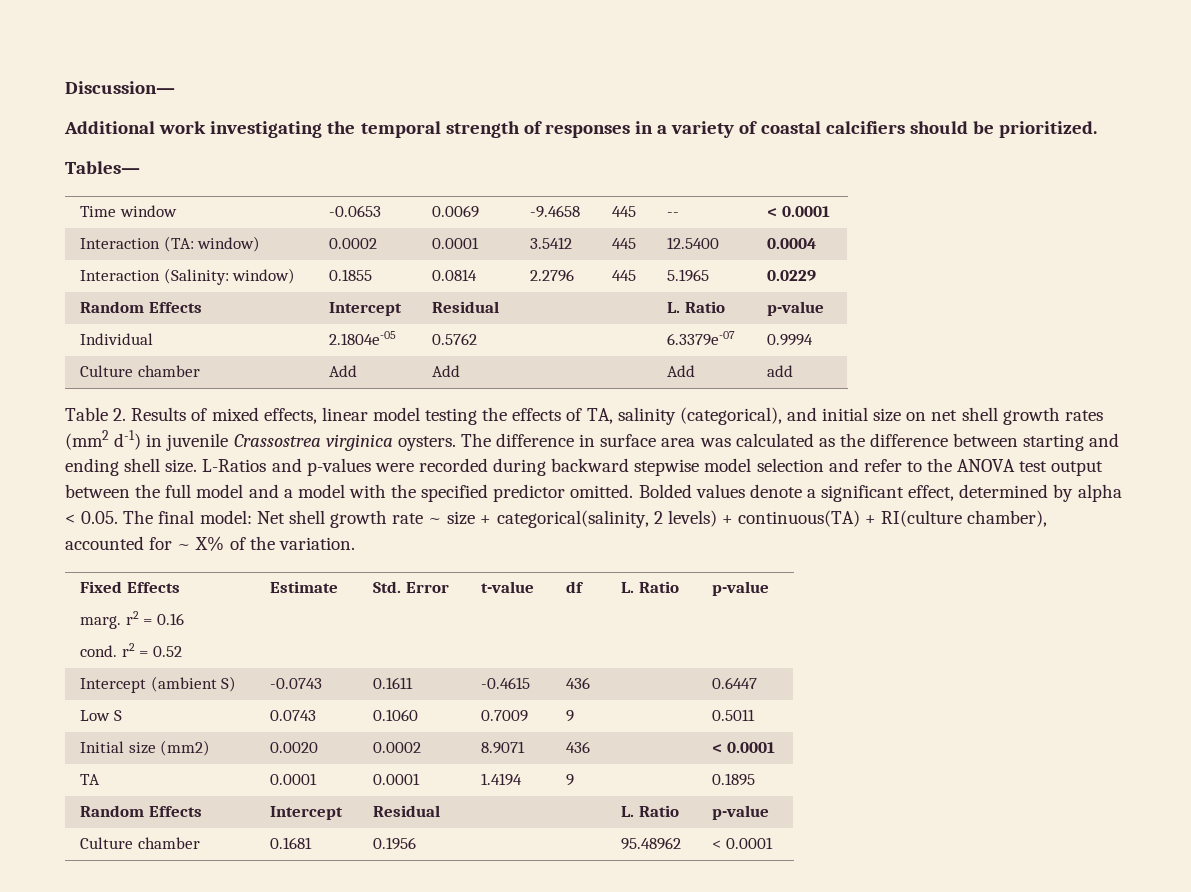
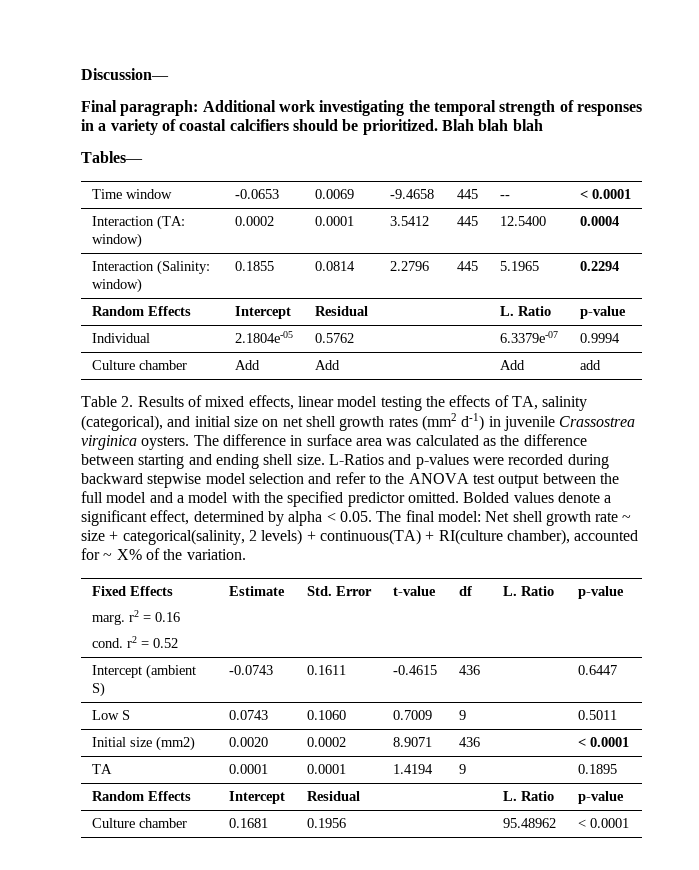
- Additional work investigating the temporal strength of responses in a variety of coastal calcifiers should be prioritized.
+ Final paragraph: Additional work investigating the temporal strength of responses in a variety of coastal calcifiers should be prioritized. Blah blah blah
- Interaction (Salinity: window) | 0.1855 | 0.0814 | 2.2796 | 445 | 5.1965 | 0.0229
+ Interaction (Salinity: window) | 0.1855 | 0.0814 | 2.2796 | 445 | 5.1965 | 0.2294

